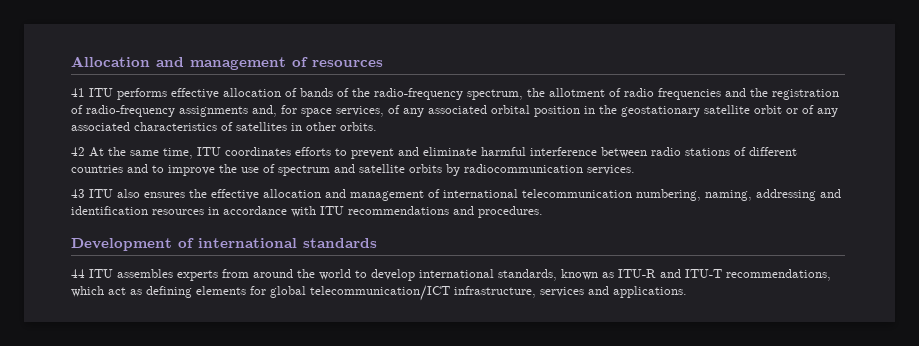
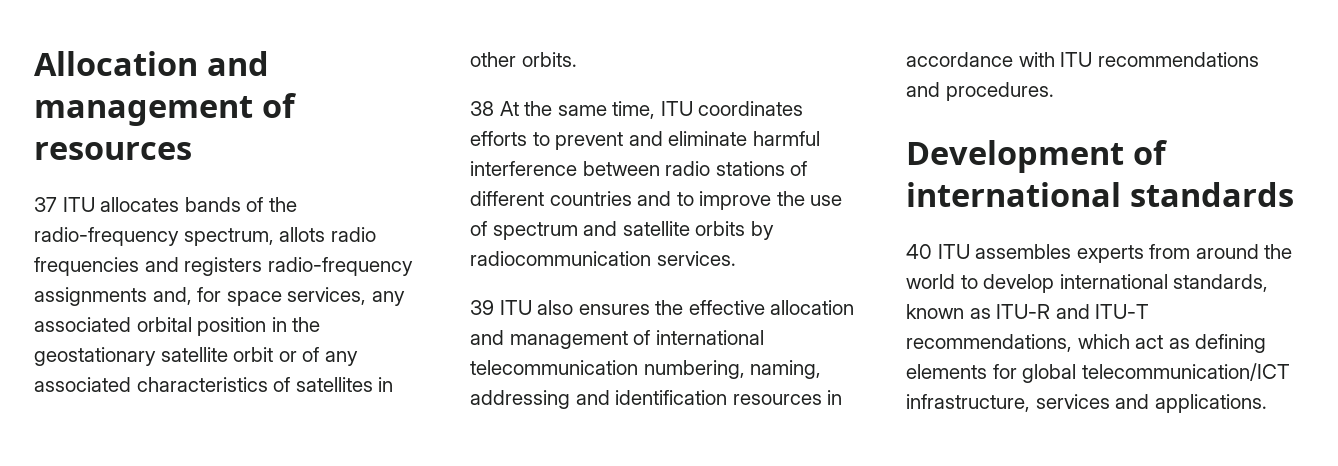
- 41 ITU performs effective allocation of bands of the radio-frequency spectrum, the allotment of radio frequencies and the registration of radio-frequency assignments and, for space services, of any associated orbital position in the geostationary satellite orbit or of any associated characteristics of satellites in other orbits.
+ 37 ITU allocates bands of the radio-frequency spectrum, allots radio frequencies and registers radio-frequency assignments and, for space services, any associated orbital position in the geostationary satellite orbit or of any associated characteristics of satellites in other orbits.
- 42 At the same time, ITU coordinates efforts to prevent and eliminate harmful interference between radio stations of different countries and to improve the use of spectrum and satellite orbits by radiocommunication services.
+ 38 At the same time, ITU coordinates efforts to prevent and eliminate harmful interference between radio stations of different countries and to improve the use of spectrum and satellite orbits by radiocommunication services.
- 43 ITU also ensures the effective allocation and management of international telecommunication numbering, naming, addressing and identification resources in accordance with ITU recommendations and procedures.
+ 39 ITU also ensures the effective allocation and management of international telecommunication numbering, naming, addressing and identification resources in accordance with ITU recommendations and procedures.
- 44 ITU assembles experts from around the world to develop international standards, known as ITU-R and ITU-T recommendations, which act as defining elements for global telecommunication/ICT infrastructure, services and applications.
+ 40 ITU assembles experts from around the world to develop international standards, known as ITU-R and ITU-T recommendations, which act as defining elements for global telecommunication/ICT infrastructure, services and applications.

